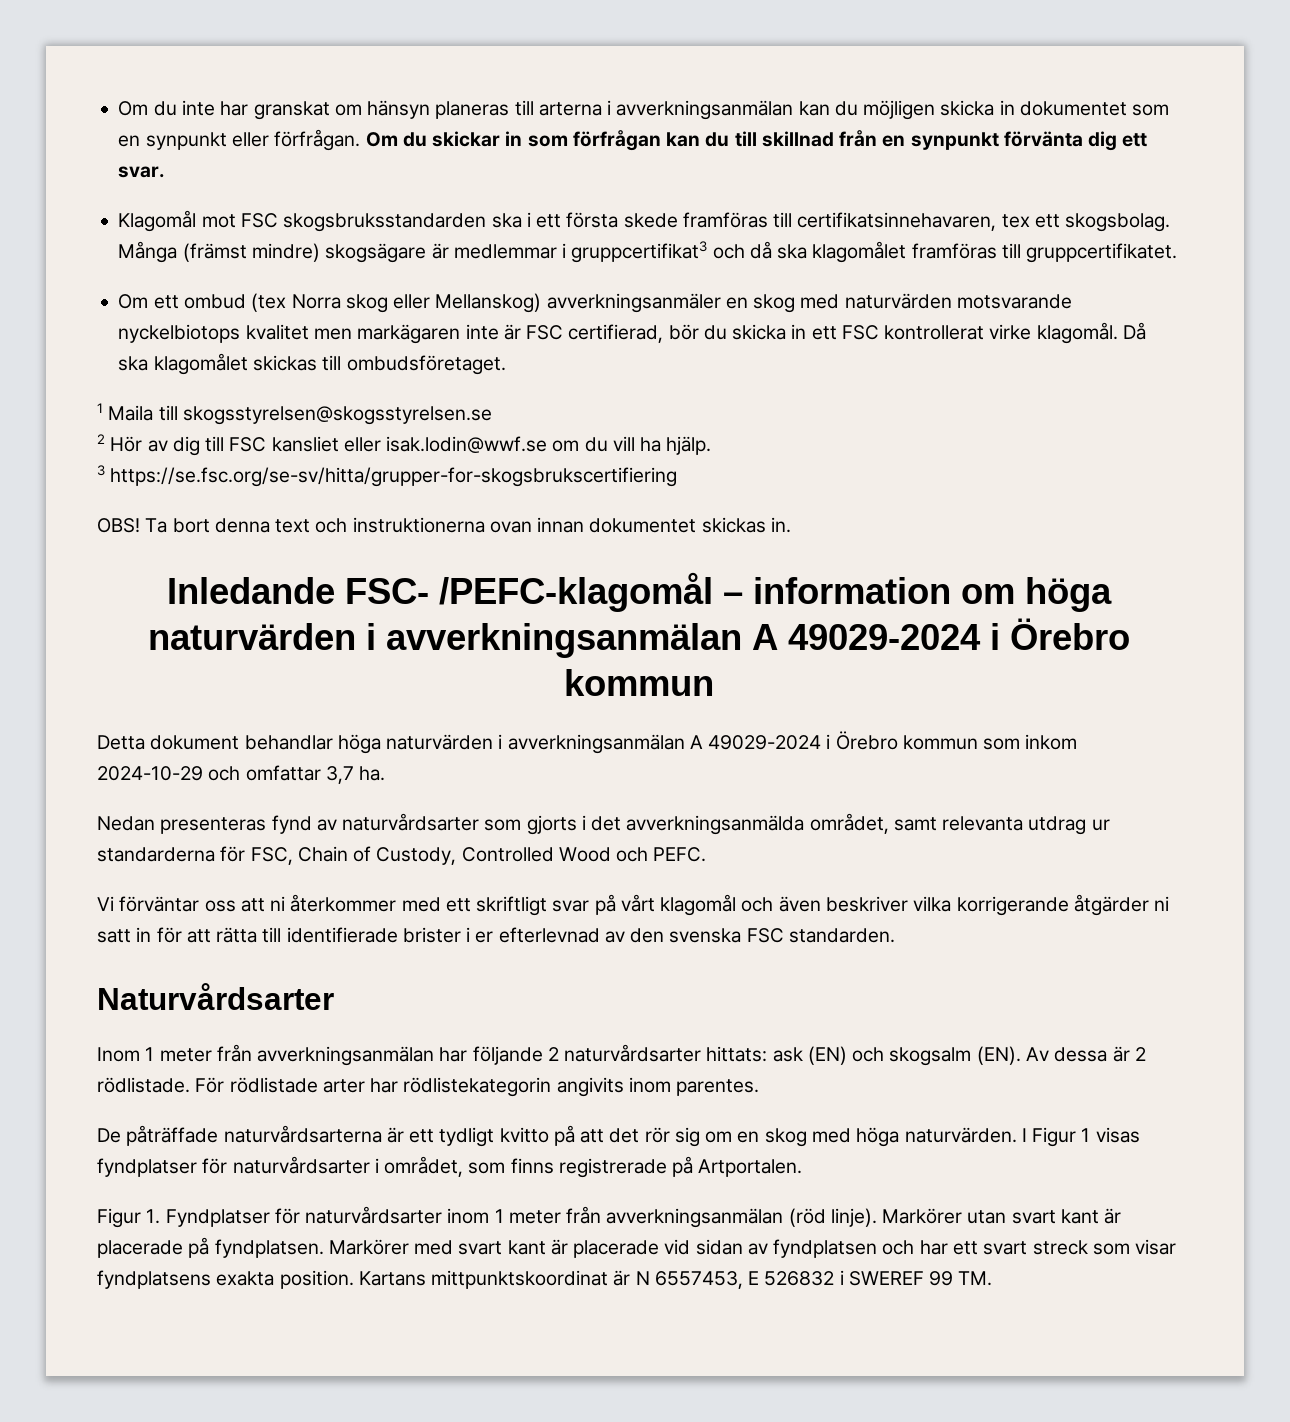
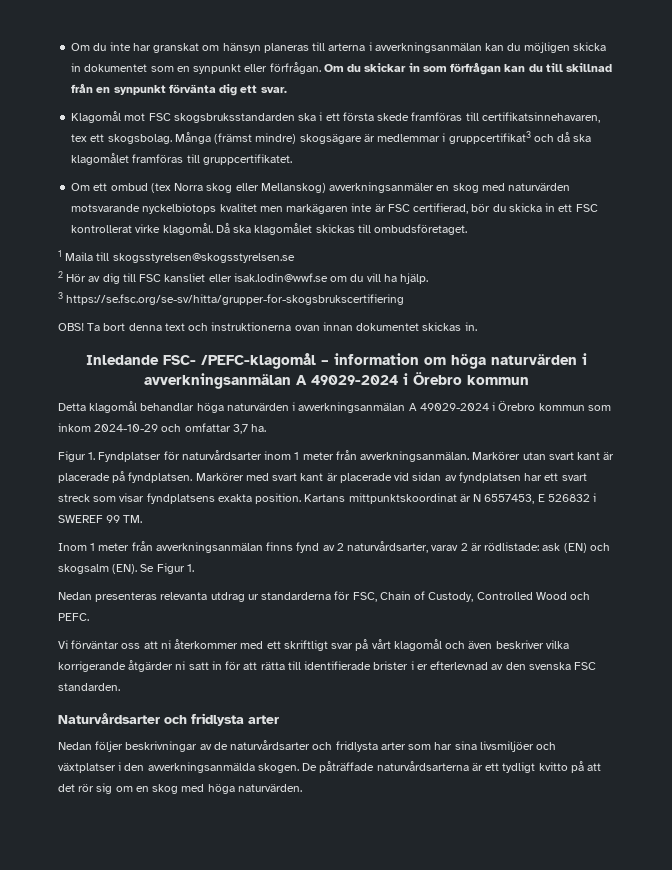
- Detta dokument behandlar höga naturvärden i avverkningsanmälan A 49029-2024 i Örebro kommun som inkom 2024-10-29 och omfattar 3,7 ha.
+ Detta klagomål behandlar höga naturvärden i avverkningsanmälan A 49029-2024 i Örebro kommun som inkom 2024-10-29 och omfattar 3,7 ha.
- Nedan presenteras fynd av naturvårdsarter som gjorts i det avverkningsanmälda området, samt relevanta utdrag ur standarderna för FSC, Chain of Custody, Controlled Wood och PEFC.
+ Figur 1. Fyndplatser för naturvårdsarter inom 1 meter från avverkningsanmälan. Markörer utan svart kant är placerade på fyndplatsen. Markörer med svart kant är placerade vid sidan av fyndplatsen har ett svart streck som visar fyndplatsens exakta position. Kartans mittpunktskoordinat är N 6557453, E 526832 i SWEREF 99 TM.
+ Inom 1 meter från avverkningsanmälan finns fynd av 2 naturvårdsarter, varav 2 är rödlistade: ask (EN) och skogsalm (EN). Se Figur 1.
+ Nedan presenteras relevanta utdrag ur standarderna för FSC, Chain of Custody, Controlled Wood och PEFC.
- Naturvårdsarter
- Inom 1 meter från avverkningsanmälan har följande 2 naturvårdsarter hittats: ask (EN) och skogsalm (EN). Av dessa är 2 rödlistade. För rödlistade arter har rödlistekategorin angivits inom parentes.
- De påträffade naturvårdsarterna är ett tydligt kvitto på att det rör sig om en skog med höga naturvärden. I Figur 1 visas fyndplatser för naturvårdsarter i området, som finns registrerade på Artportalen.
- Figur 1. Fyndplatser för naturvårdsarter inom 1 meter från avverkningsanmälan (röd linje). Markörer utan svart kant är placerade på fyndplatsen. Markörer med svart kant är placerade vid sidan av fyndplatsen och har ett svart streck som visar fyndplatsens exakta position. Kartans mittpunktskoordinat är N 6557453, E 526832 i SWEREF 99 TM.
+ Naturvårdsarter och fridlysta arter
+ Nedan följer beskrivningar av de naturvårdsarter och fridlysta arter som har sina livsmiljöer och växtplatser i den avverkningsanmälda skogen. De påträffade naturvårdsarterna är ett tydligt kvitto på att det rör sig om en skog med höga naturvärden.

